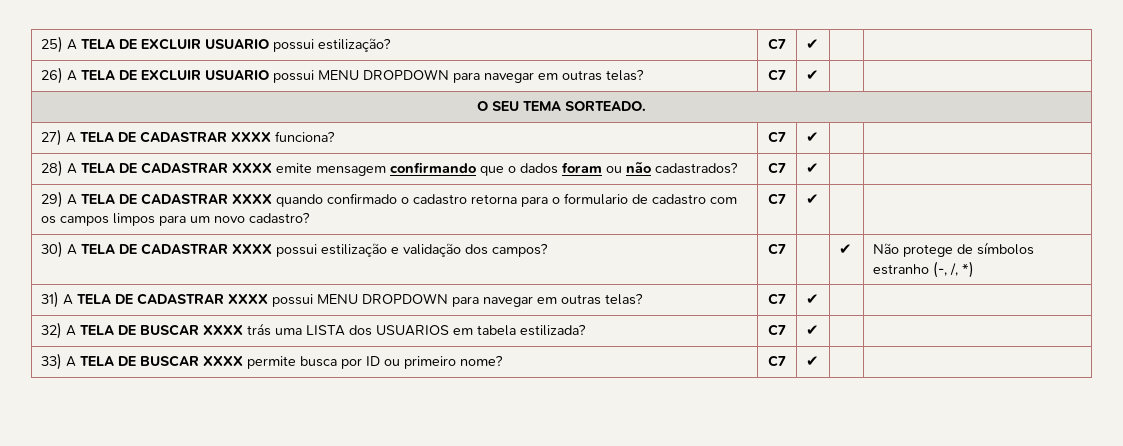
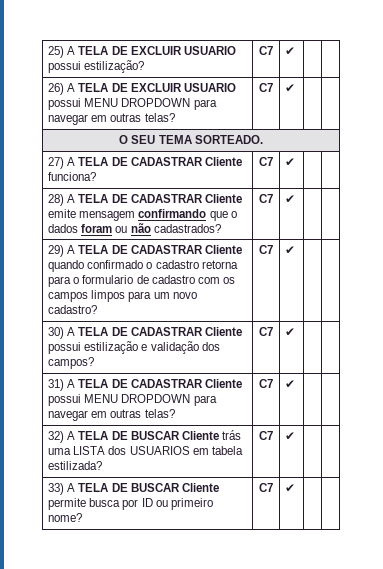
- 27) A TELA DE CADASTRAR XXXX funciona? | C7 | ✔ | |
+ 27) A TELA DE CADASTRAR Cliente funciona? | C7 | ✔ | |
- 28) A TELA DE CADASTRAR XXXX emite mensagem confirmando que o dados foram ou não cadastrados? | C7 | ✔ | |
+ 28) A TELA DE CADASTRAR Cliente emite mensagem confirmando que o dados foram ou não cadastrados? | C7 | ✔ | |
- 29) A TELA DE CADASTRAR XXXX quando confirmado o cadastro retorna para o formulario de cadastro com os campos limpos para um novo cadastro? | C7 | ✔ | |
+ 29) A TELA DE CADASTRAR Cliente quando confirmado o cadastro retorna para o formulario de cadastro com os campos limpos para um novo cadastro? | C7 | ✔ | |
- 30) A TELA DE CADASTRAR XXXX possui estilização e validação dos campos? | C7 | | ✔ | Não protege de símbolos estranho (-, /, *)
+ 30) A TELA DE CADASTRAR Cliente possui estilização e validação dos campos? | C7 | ✔ | |
- 31) A TELA DE CADASTRAR XXXX possui MENU DROPDOWN para navegar em outras telas? | C7 | ✔ | |
+ 31) A TELA DE CADASTRAR Cliente possui MENU DROPDOWN para navegar em outras telas? | C7 | ✔ | |
- 32) A TELA DE BUSCAR XXXX trás uma LISTA dos USUARIOS em tabela estilizada? | C7 | ✔ | |
+ 32) A TELA DE BUSCAR Cliente trás uma LISTA dos USUARIOS em tabela estilizada? | C7 | ✔ | |
- 33) A TELA DE BUSCAR XXXX permite busca por ID ou primeiro nome? | C7 | ✔ | |
+ 33) A TELA DE BUSCAR Cliente permite busca por ID ou primeiro nome? | C7 | ✔ | |

